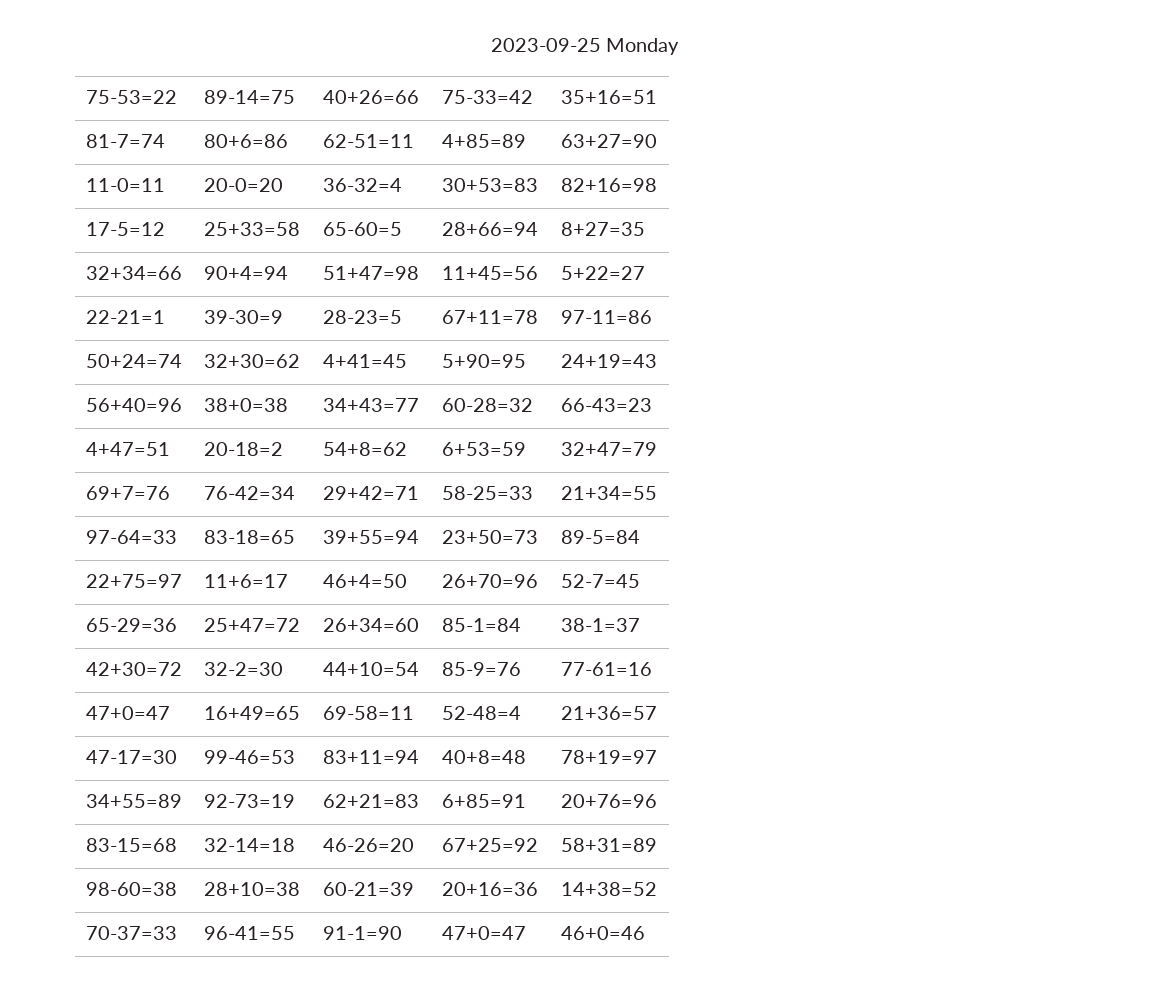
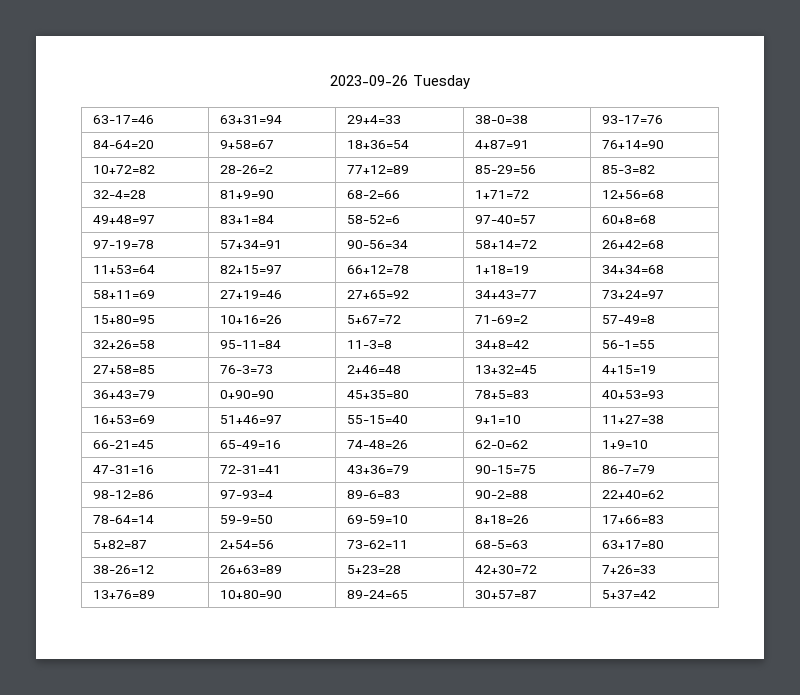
- 2023-09-25 Monday
- 75-53=22 | 89-14=75 | 40+26=66 | 75-33=42 | 35+16=51
- 81-7=74 | 80+6=86 | 62-51=11 | 4+85=89 | 63+27=90
- 11-0=11 | 20-0=20 | 36-32=4 | 30+53=83 | 82+16=98
- 17-5=12 | 25+33=58 | 65-60=5 | 28+66=94 | 8+27=35
- 32+34=66 | 90+4=94 | 51+47=98 | 11+45=56 | 5+22=27
- 22-21=1 | 39-30=9 | 28-23=5 | 67+11=78 | 97-11=86
- 50+24=74 | 32+30=62 | 4+41=45 | 5+90=95 | 24+19=43
- 56+40=96 | 38+0=38 | 34+43=77 | 60-28=32 | 66-43=23
- 4+47=51 | 20-18=2 | 54+8=62 | 6+53=59 | 32+47=79
- 69+7=76 | 76-42=34 | 29+42=71 | 58-25=33 | 21+34=55
- 97-64=33 | 83-18=65 | 39+55=94 | 23+50=73 | 89-5=84
- 22+75=97 | 11+6=17 | 46+4=50 | 26+70=96 | 52-7=45
- 65-29=36 | 25+47=72 | 26+34=60 | 85-1=84 | 38-1=37
- 42+30=72 | 32-2=30 | 44+10=54 | 85-9=76 | 77-61=16
- 47+0=47 | 16+49=65 | 69-58=11 | 52-48=4 | 21+36=57
- 47-17=30 | 99-46=53 | 83+11=94 | 40+8=48 | 78+19=97
- 34+55=89 | 92-73=19 | 62+21=83 | 6+85=91 | 20+76=96
- 83-15=68 | 32-14=18 | 46-26=20 | 67+25=92 | 58+31=89
- 98-60=38 | 28+10=38 | 60-21=39 | 20+16=36 | 14+38=52
- 70-37=33 | 96-41=55 | 91-1=90 | 47+0=47 | 46+0=46
+ 2023-09-26 Tuesday
+ 63-17=46 | 63+31=94 | 29+4=33 | 38-0=38 | 93-17=76
+ 84-64=20 | 9+58=67 | 18+36=54 | 4+87=91 | 76+14=90
+ 10+72=82 | 28-26=2 | 77+12=89 | 85-29=56 | 85-3=82
+ 32-4=28 | 81+9=90 | 68-2=66 | 1+71=72 | 12+56=68
+ 49+48=97 | 83+1=84 | 58-52=6 | 97-40=57 | 60+8=68
+ 97-19=78 | 57+34=91 | 90-56=34 | 58+14=72 | 26+42=68
+ 11+53=64 | 82+15=97 | 66+12=78 | 1+18=19 | 34+34=68
+ 58+11=69 | 27+19=46 | 27+65=92 | 34+43=77 | 73+24=97
+ 15+80=95 | 10+16=26 | 5+67=72 | 71-69=2 | 57-49=8
+ 32+26=58 | 95-11=84 | 11-3=8 | 34+8=42 | 56-1=55
+ 27+58=85 | 76-3=73 | 2+46=48 | 13+32=45 | 4+15=19
+ 36+43=79 | 0+90=90 | 45+35=80 | 78+5=83 | 40+53=93
+ 16+53=69 | 51+46=97 | 55-15=40 | 9+1=10 | 11+27=38
+ 66-21=45 | 65-49=16 | 74-48=26 | 62-0=62 | 1+9=10
+ 47-31=16 | 72-31=41 | 43+36=79 | 90-15=75 | 86-7=79
+ 98-12=86 | 97-93=4 | 89-6=83 | 90-2=88 | 22+40=62
+ 78-64=14 | 59-9=50 | 69-59=10 | 8+18=26 | 17+66=83
+ 5+82=87 | 2+54=56 | 73-62=11 | 68-5=63 | 63+17=80
+ 38-26=12 | 26+63=89 | 5+23=28 | 42+30=72 | 7+26=33
+ 13+76=89 | 10+80=90 | 89-24=65 | 30+57=87 | 5+37=42

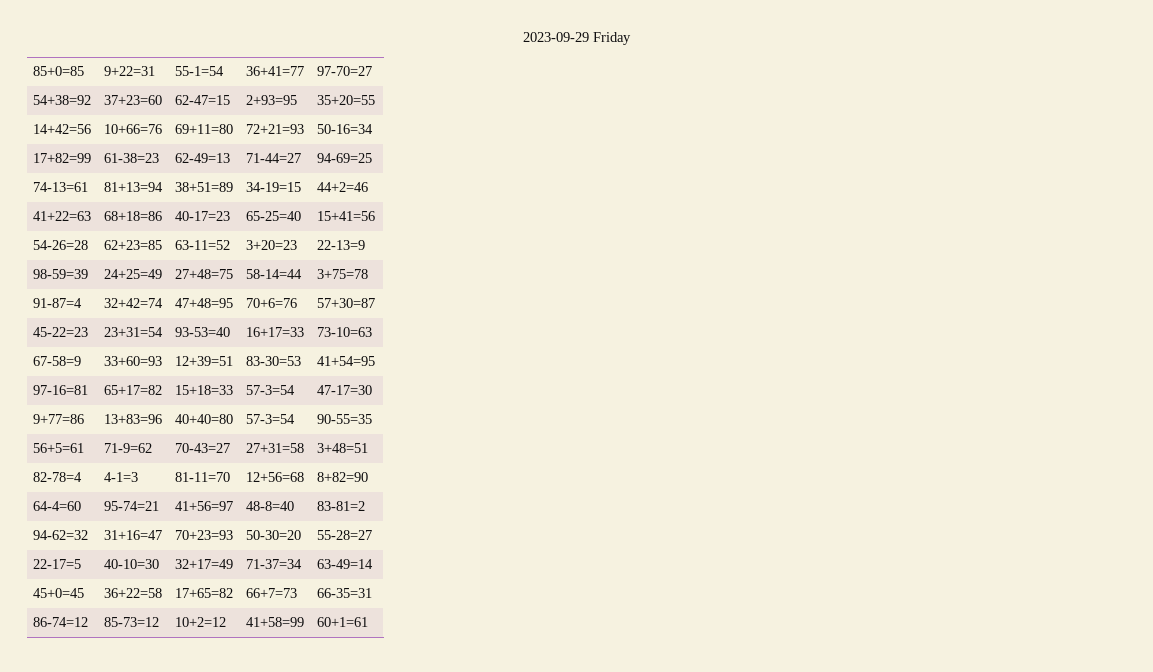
- 2023-09-26 Tuesday
- 63-17=46 | 63+31=94 | 29+4=33 | 38-0=38 | 93-17=76
- 84-64=20 | 9+58=67 | 18+36=54 | 4+87=91 | 76+14=90
- 10+72=82 | 28-26=2 | 77+12=89 | 85-29=56 | 85-3=82
- 32-4=28 | 81+9=90 | 68-2=66 | 1+71=72 | 12+56=68
- 49+48=97 | 83+1=84 | 58-52=6 | 97-40=57 | 60+8=68
- 97-19=78 | 57+34=91 | 90-56=34 | 58+14=72 | 26+42=68
- 11+53=64 | 82+15=97 | 66+12=78 | 1+18=19 | 34+34=68
- 58+11=69 | 27+19=46 | 27+65=92 | 34+43=77 | 73+24=97
- 15+80=95 | 10+16=26 | 5+67=72 | 71-69=2 | 57-49=8
- 32+26=58 | 95-11=84 | 11-3=8 | 34+8=42 | 56-1=55
- 27+58=85 | 76-3=73 | 2+46=48 | 13+32=45 | 4+15=19
- 36+43=79 | 0+90=90 | 45+35=80 | 78+5=83 | 40+53=93
- 16+53=69 | 51+46=97 | 55-15=40 | 9+1=10 | 11+27=38
- 66-21=45 | 65-49=16 | 74-48=26 | 62-0=62 | 1+9=10
- 47-31=16 | 72-31=41 | 43+36=79 | 90-15=75 | 86-7=79
- 98-12=86 | 97-93=4 | 89-6=83 | 90-2=88 | 22+40=62
- 78-64=14 | 59-9=50 | 69-59=10 | 8+18=26 | 17+66=83
- 5+82=87 | 2+54=56 | 73-62=11 | 68-5=63 | 63+17=80
- 38-26=12 | 26+63=89 | 5+23=28 | 42+30=72 | 7+26=33
- 13+76=89 | 10+80=90 | 89-24=65 | 30+57=87 | 5+37=42
+ 2023-09-29 Friday
+ 85+0=85 | 9+22=31 | 55-1=54 | 36+41=77 | 97-70=27
+ 54+38=92 | 37+23=60 | 62-47=15 | 2+93=95 | 35+20=55
+ 14+42=56 | 10+66=76 | 69+11=80 | 72+21=93 | 50-16=34
+ 17+82=99 | 61-38=23 | 62-49=13 | 71-44=27 | 94-69=25
+ 74-13=61 | 81+13=94 | 38+51=89 | 34-19=15 | 44+2=46
+ 41+22=63 | 68+18=86 | 40-17=23 | 65-25=40 | 15+41=56
+ 54-26=28 | 62+23=85 | 63-11=52 | 3+20=23 | 22-13=9
+ 98-59=39 | 24+25=49 | 27+48=75 | 58-14=44 | 3+75=78
+ 91-87=4 | 32+42=74 | 47+48=95 | 70+6=76 | 57+30=87
+ 45-22=23 | 23+31=54 | 93-53=40 | 16+17=33 | 73-10=63
+ 67-58=9 | 33+60=93 | 12+39=51 | 83-30=53 | 41+54=95
+ 97-16=81 | 65+17=82 | 15+18=33 | 57-3=54 | 47-17=30
+ 9+77=86 | 13+83=96 | 40+40=80 | 57-3=54 | 90-55=35
+ 56+5=61 | 71-9=62 | 70-43=27 | 27+31=58 | 3+48=51
+ 82-78=4 | 4-1=3 | 81-11=70 | 12+56=68 | 8+82=90
+ 64-4=60 | 95-74=21 | 41+56=97 | 48-8=40 | 83-81=2
+ 94-62=32 | 31+16=47 | 70+23=93 | 50-30=20 | 55-28=27
+ 22-17=5 | 40-10=30 | 32+17=49 | 71-37=34 | 63-49=14
+ 45+0=45 | 36+22=58 | 17+65=82 | 66+7=73 | 66-35=31
+ 86-74=12 | 85-73=12 | 10+2=12 | 41+58=99 | 60+1=61

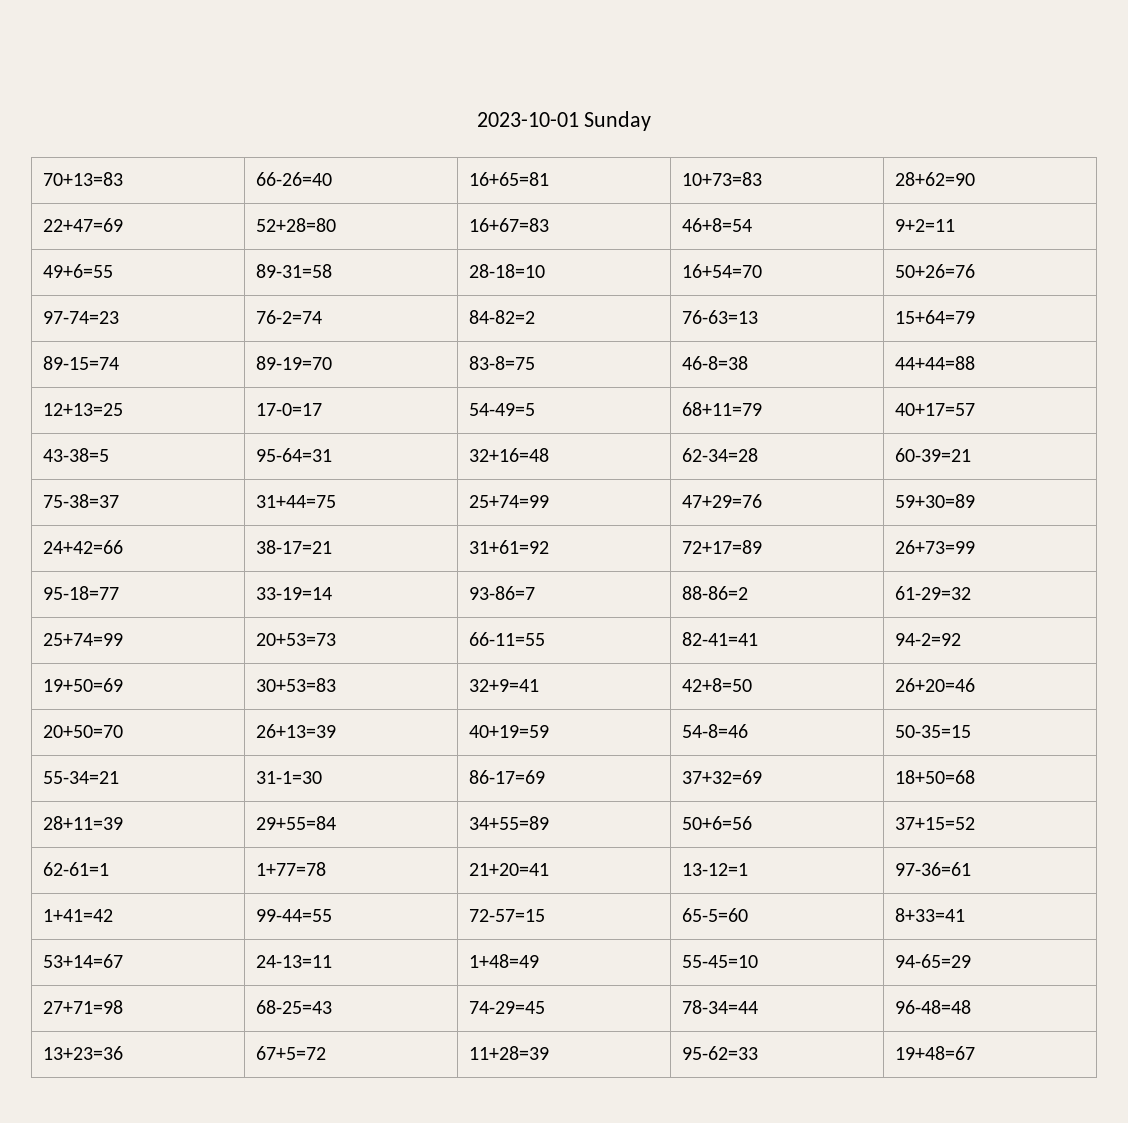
- 2023-09-29 Friday
- 85+0=85 | 9+22=31 | 55-1=54 | 36+41=77 | 97-70=27
- 54+38=92 | 37+23=60 | 62-47=15 | 2+93=95 | 35+20=55
- 14+42=56 | 10+66=76 | 69+11=80 | 72+21=93 | 50-16=34
- 17+82=99 | 61-38=23 | 62-49=13 | 71-44=27 | 94-69=25
- 74-13=61 | 81+13=94 | 38+51=89 | 34-19=15 | 44+2=46
- 41+22=63 | 68+18=86 | 40-17=23 | 65-25=40 | 15+41=56
- 54-26=28 | 62+23=85 | 63-11=52 | 3+20=23 | 22-13=9
- 98-59=39 | 24+25=49 | 27+48=75 | 58-14=44 | 3+75=78
- 91-87=4 | 32+42=74 | 47+48=95 | 70+6=76 | 57+30=87
- 45-22=23 | 23+31=54 | 93-53=40 | 16+17=33 | 73-10=63
- 67-58=9 | 33+60=93 | 12+39=51 | 83-30=53 | 41+54=95
- 97-16=81 | 65+17=82 | 15+18=33 | 57-3=54 | 47-17=30
- 9+77=86 | 13+83=96 | 40+40=80 | 57-3=54 | 90-55=35
- 56+5=61 | 71-9=62 | 70-43=27 | 27+31=58 | 3+48=51
- 82-78=4 | 4-1=3 | 81-11=70 | 12+56=68 | 8+82=90
- 64-4=60 | 95-74=21 | 41+56=97 | 48-8=40 | 83-81=2
- 94-62=32 | 31+16=47 | 70+23=93 | 50-30=20 | 55-28=27
- 22-17=5 | 40-10=30 | 32+17=49 | 71-37=34 | 63-49=14
- 45+0=45 | 36+22=58 | 17+65=82 | 66+7=73 | 66-35=31
- 86-74=12 | 85-73=12 | 10+2=12 | 41+58=99 | 60+1=61
+ 2023-10-01 Sunday
+ 70+13=83 | 66-26=40 | 16+65=81 | 10+73=83 | 28+62=90
+ 22+47=69 | 52+28=80 | 16+67=83 | 46+8=54 | 9+2=11
+ 49+6=55 | 89-31=58 | 28-18=10 | 16+54=70 | 50+26=76
+ 97-74=23 | 76-2=74 | 84-82=2 | 76-63=13 | 15+64=79
+ 89-15=74 | 89-19=70 | 83-8=75 | 46-8=38 | 44+44=88
+ 12+13=25 | 17-0=17 | 54-49=5 | 68+11=79 | 40+17=57
+ 43-38=5 | 95-64=31 | 32+16=48 | 62-34=28 | 60-39=21
+ 75-38=37 | 31+44=75 | 25+74=99 | 47+29=76 | 59+30=89
+ 24+42=66 | 38-17=21 | 31+61=92 | 72+17=89 | 26+73=99
+ 95-18=77 | 33-19=14 | 93-86=7 | 88-86=2 | 61-29=32
+ 25+74=99 | 20+53=73 | 66-11=55 | 82-41=41 | 94-2=92
+ 19+50=69 | 30+53=83 | 32+9=41 | 42+8=50 | 26+20=46
+ 20+50=70 | 26+13=39 | 40+19=59 | 54-8=46 | 50-35=15
+ 55-34=21 | 31-1=30 | 86-17=69 | 37+32=69 | 18+50=68
+ 28+11=39 | 29+55=84 | 34+55=89 | 50+6=56 | 37+15=52
+ 62-61=1 | 1+77=78 | 21+20=41 | 13-12=1 | 97-36=61
+ 1+41=42 | 99-44=55 | 72-57=15 | 65-5=60 | 8+33=41
+ 53+14=67 | 24-13=11 | 1+48=49 | 55-45=10 | 94-65=29
+ 27+71=98 | 68-25=43 | 74-29=45 | 78-34=44 | 96-48=48
+ 13+23=36 | 67+5=72 | 11+28=39 | 95-62=33 | 19+48=67

